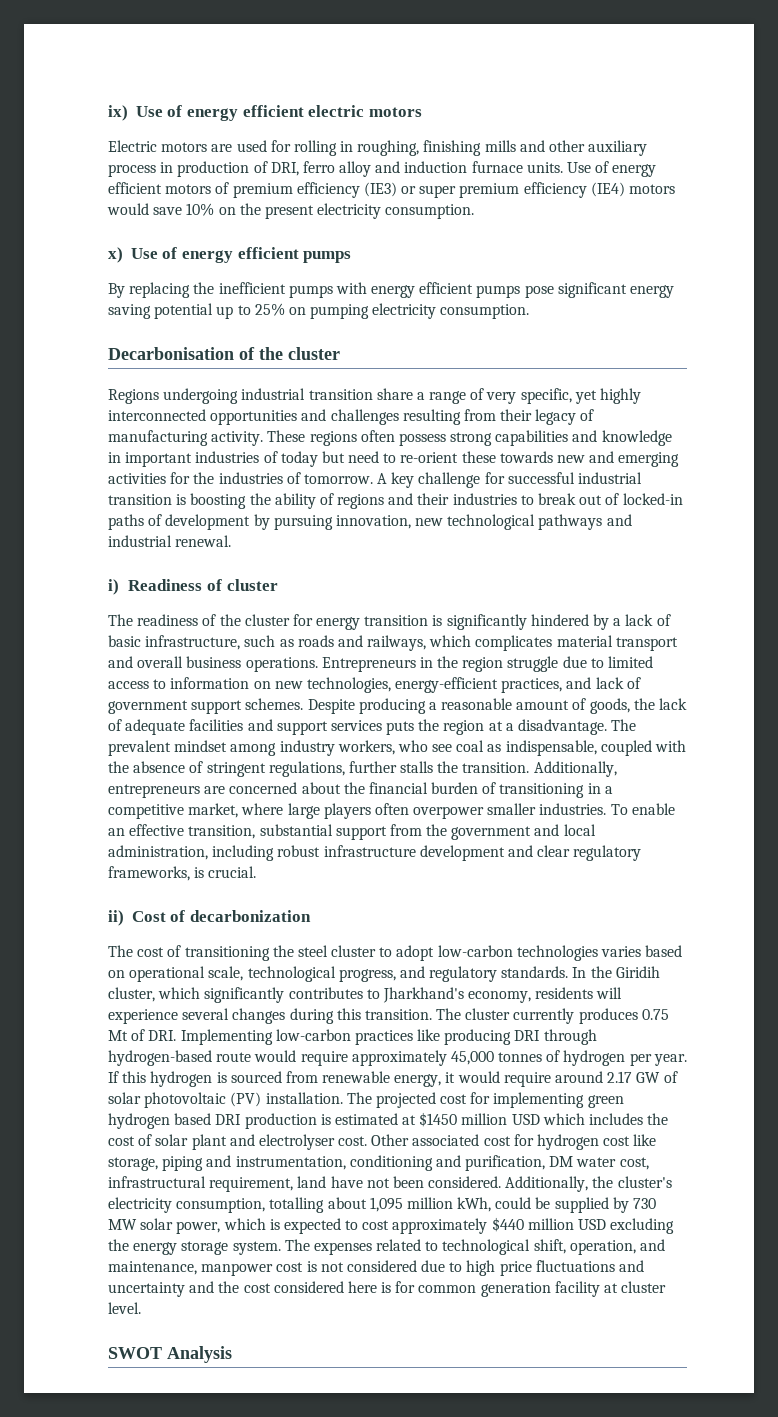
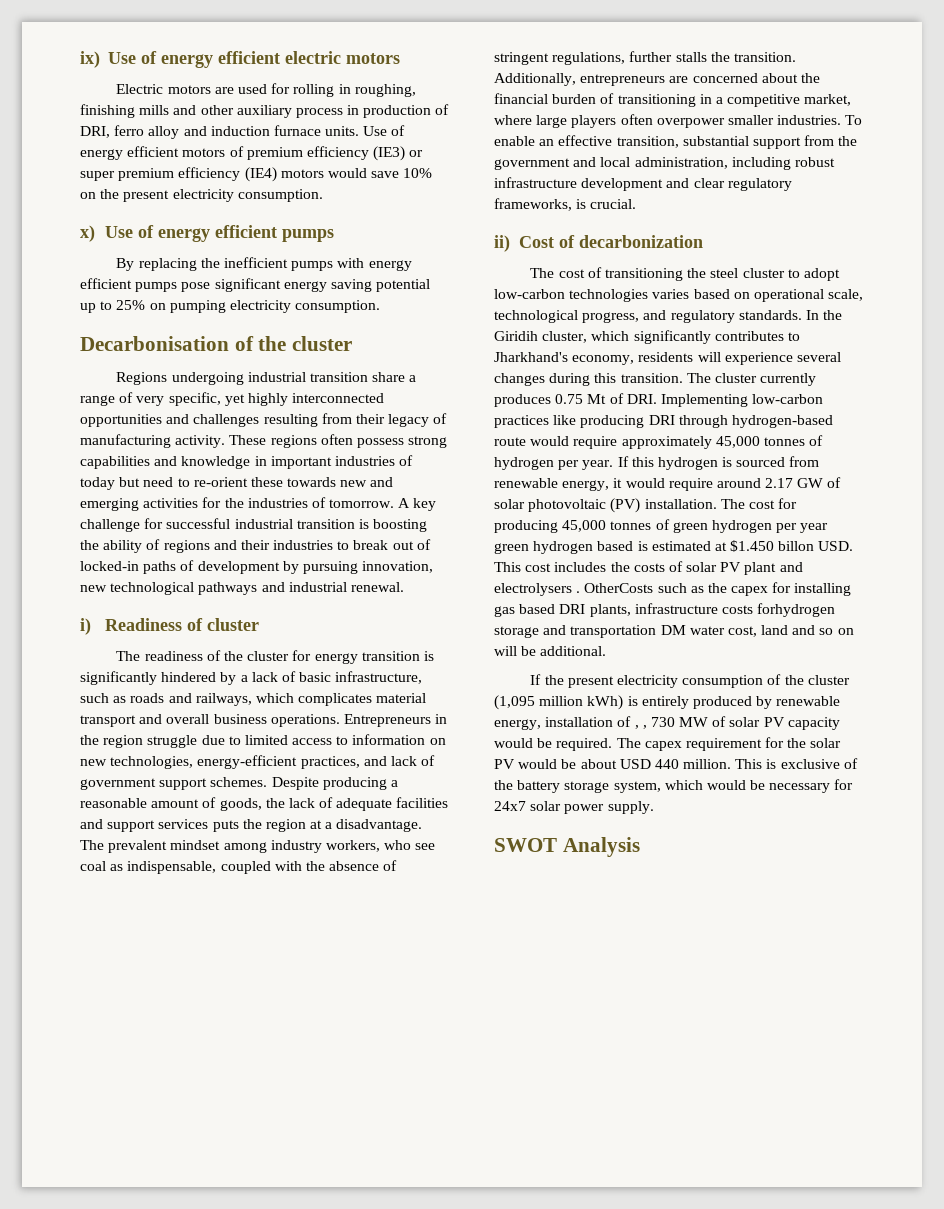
- The projected cost for implementing green hydrogen based DRI production is estimated at $1450 million USD which includes the cost of solar plant and electrolyser cost. Other associated cost for hydrogen cost like storage, piping and instrumentation, conditioning and purification, DM water cost, infrastructural requirement, land have not been considered. Additionally, the cluster's electricity consumption, totalling about 1,095 million kWh, could be supplied by 730 MW solar power, which is expected to cost approximately $440 million USD excluding the energy storage system. The expenses related to technological shift, operation, and maintenance, manpower cost is not considered due to high price fluctuations and uncertainty and the cost considered here is for common generation facility at cluster level.
+ The cost for producing 45,000 tonnes of green hydrogen per year green hydrogen based is estimated at $1.450 billon USD. This cost includes the costs of solar PV plant and electrolysers . OtherCosts such as the capex for installing gas based DRI plants, infrastructure costs forhydrogen storage and transportation DM water cost, land and so on will be additional.
+ If the present electricity consumption of the cluster (1,095 million kWh) is entirely produced by renewable energy, installation of , , 730 MW of solar PV capacity would be required. The capex requirement for the solar PV would be about USD 440 million. This is exclusive of the battery storage system, which would be necessary for 24x7 solar power supply.

